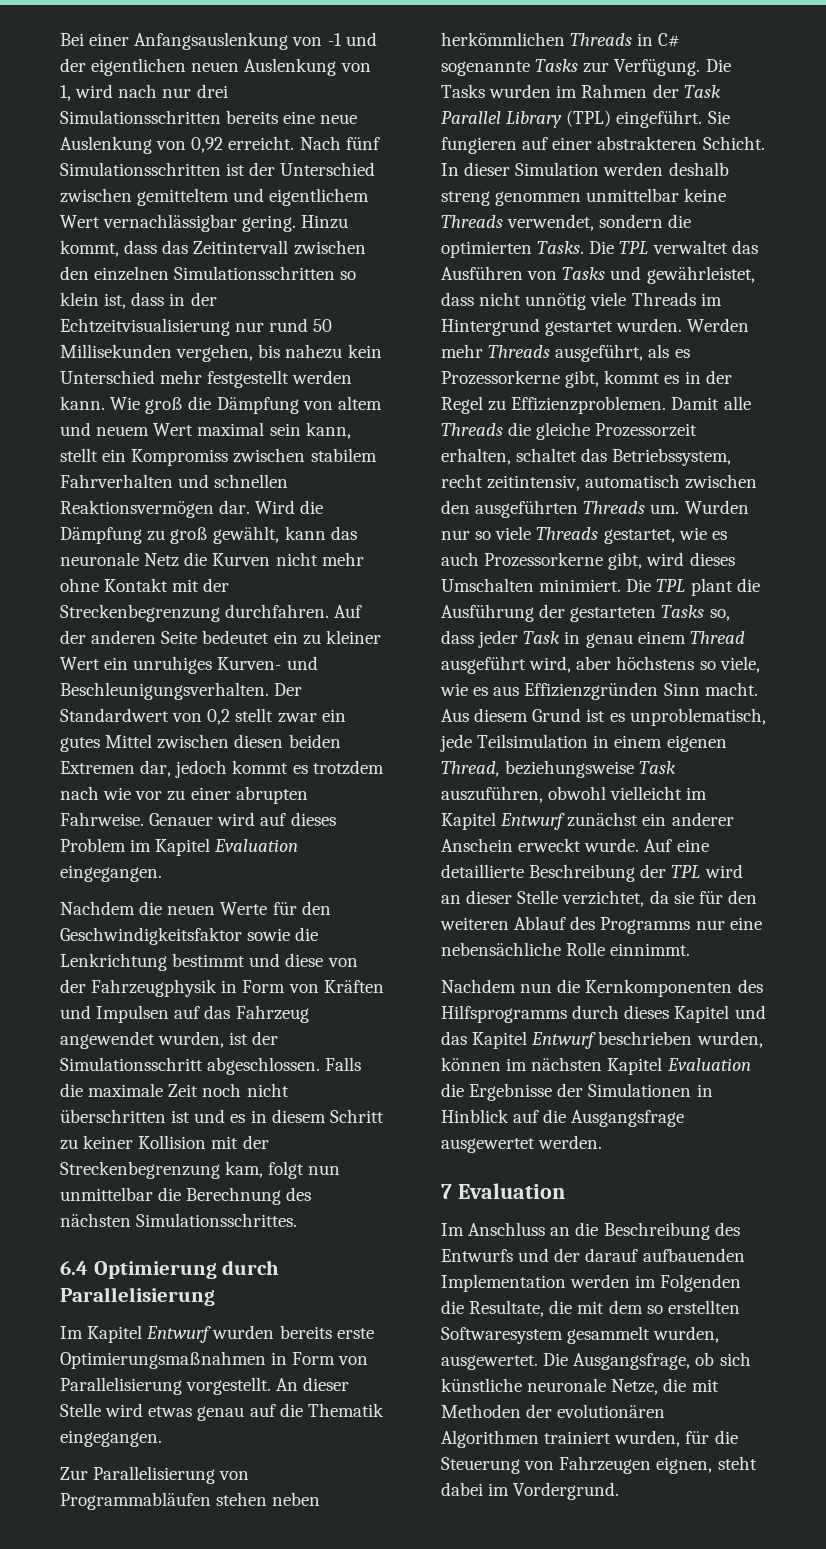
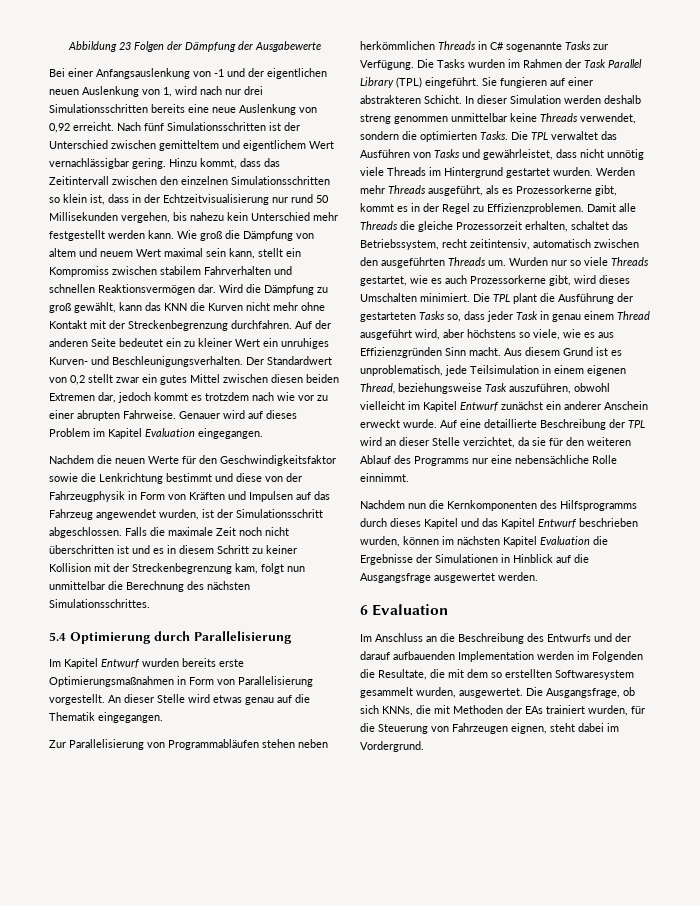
+ Abbildung 23 Folgen der Dämpfung der Ausgabewerte
- Wird die Dämpfung zu groß gewählt, kann das neuronale Netz die Kurven nicht mehr ohne Kontakt mit der Streckenbegrenzung durchfahren.
+ Wird die Dämpfung zu groß gewählt, kann das KNN die Kurven nicht mehr ohne Kontakt mit der Streckenbegrenzung durchfahren.
- 6.4 Optimierung durch Parallelisierung
+ 5.4 Optimierung durch Parallelisierung
- 7 Evaluation
+ 6 Evaluation
- Die Ausgangsfrage, ob sich künstliche neuronale Netze, die mit Methoden der evolutionären Algorithmen trainiert wurden, für die Steuerung von Fahrzeugen eignen, steht dabei im Vordergrund.
+ Die Ausgangsfrage, ob sich KNNs, die mit Methoden der EAs trainiert wurden, für die Steuerung von Fahrzeugen eignen, steht dabei im Vordergrund.

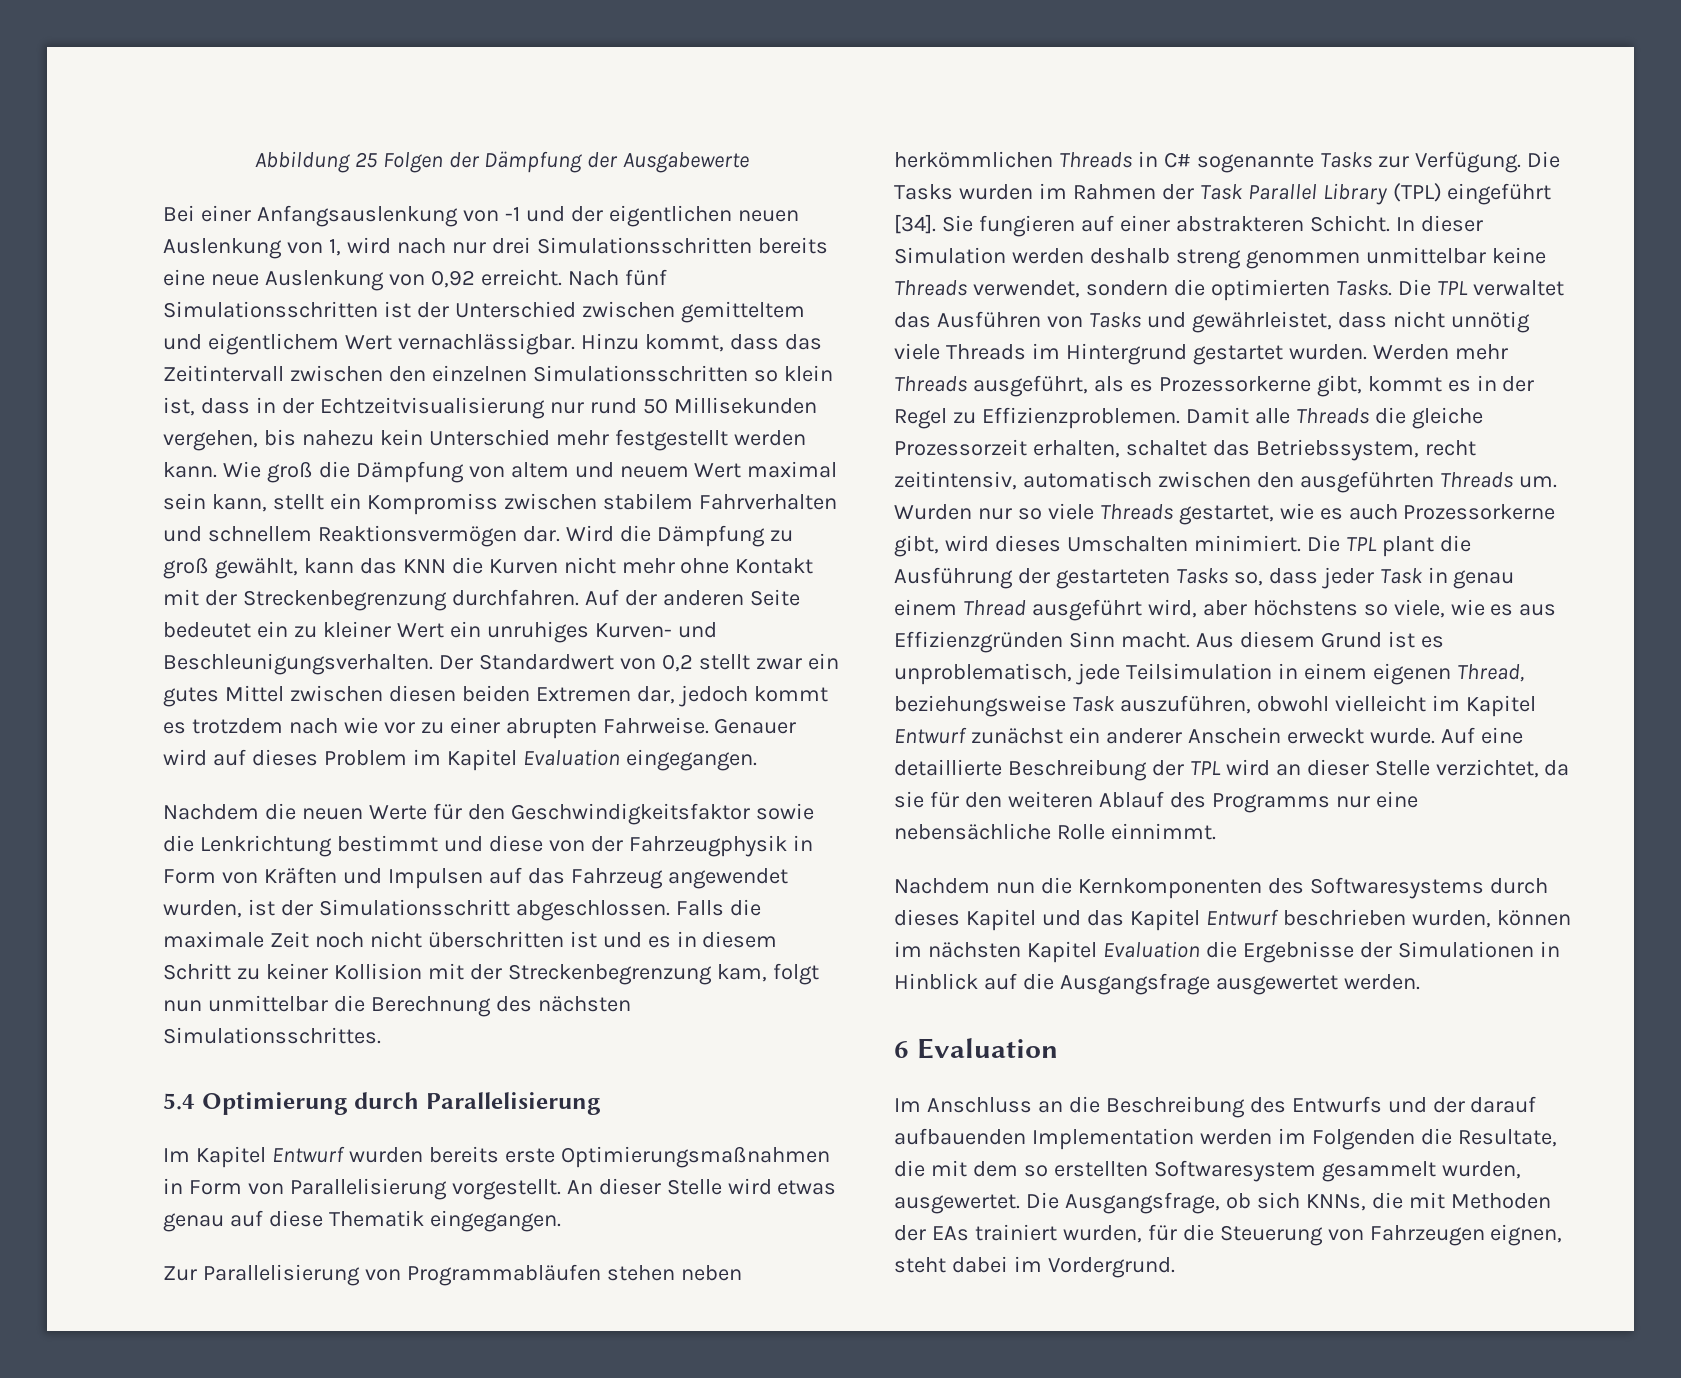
- Abbildung 23 Folgen der Dämpfung der Ausgabewerte
+ Abbildung 25 Folgen der Dämpfung der Ausgabewerte
- Nach fünf Simulationsschritten ist der Unterschied zwischen gemitteltem und eigentlichem Wert vernachlässigbar gering.
+ Nach fünf Simulationsschritten ist der Unterschied zwischen gemitteltem und eigentlichem Wert vernachlässigbar.
- Wie groß die Dämpfung von altem und neuem Wert maximal sein kann, stellt ein Kompromiss zwischen stabilem Fahrverhalten und schnellen Reaktionsvermögen dar.
+ Wie groß die Dämpfung von altem und neuem Wert maximal sein kann, stellt ein Kompromiss zwischen stabilem Fahrverhalten und schnellem Reaktionsvermögen dar.
- An dieser Stelle wird etwas genau auf die Thematik eingegangen.
+ An dieser Stelle wird etwas genau auf diese Thematik eingegangen.
- Die Tasks wurden im Rahmen der Task Parallel Library (TPL) eingeführt.
+ Die Tasks wurden im Rahmen der Task Parallel Library (TPL) eingeführt [34].
- Nachdem nun die Kernkomponenten des Hilfsprogramms durch dieses Kapitel und das Kapitel Entwurf beschrieben wurden, können im nächsten Kapitel Evaluation die Ergebnisse der Simulationen in Hinblick auf die Ausgangsfrage ausgewertet werden.
+ Nachdem nun die Kernkomponenten des Softwaresystems durch dieses Kapitel und das Kapitel Entwurf beschrieben wurden, können im nächsten Kapitel Evaluation die Ergebnisse der Simulationen in Hinblick auf die Ausgangsfrage ausgewertet werden.

